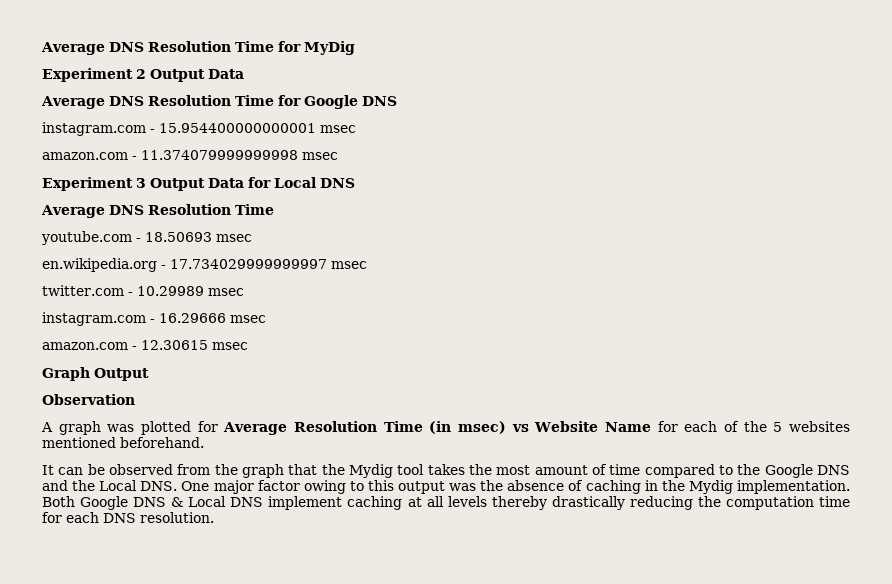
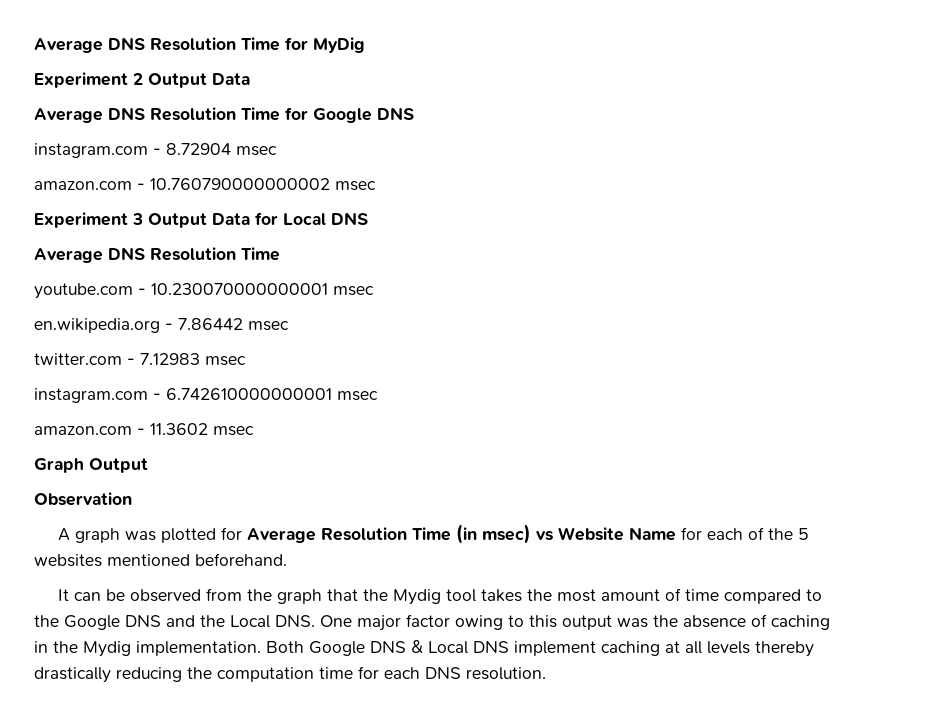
- instagram.com - 15.954400000000001 msec
- amazon.com - 11.374079999999998 msec
+ instagram.com - 8.72904 msec
+ amazon.com - 10.760790000000002 msec
- youtube.com - 18.50693 msec
+ youtube.com - 10.230070000000001 msec
- en.wikipedia.org - 17.734029999999997 msec
+ en.wikipedia.org - 7.86442 msec
- twitter.com - 10.29989 msec
+ twitter.com - 7.12983 msec
- instagram.com - 16.29666 msec
- amazon.com - 12.30615 msec
+ instagram.com - 6.742610000000001 msec
+ amazon.com - 11.3602 msec

